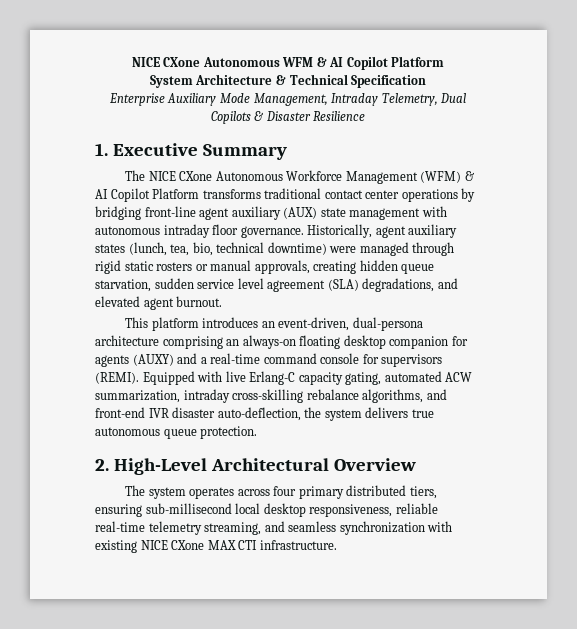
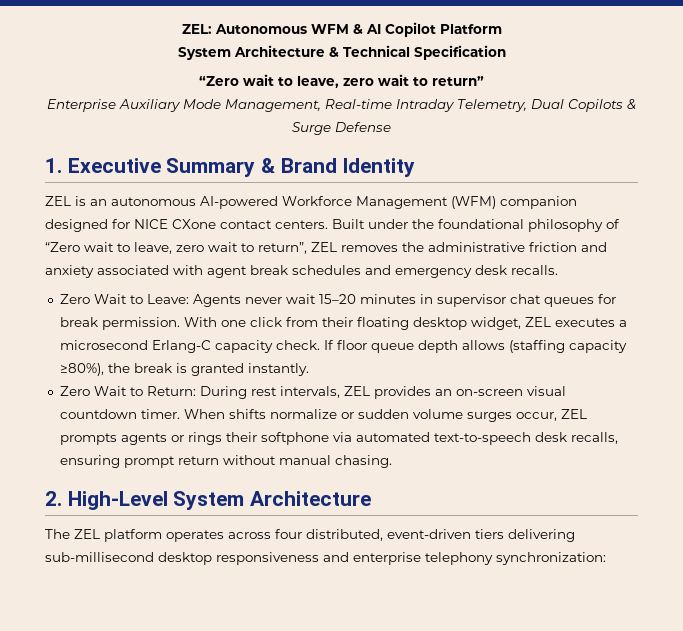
- NICE CXone Autonomous WFM & AI Copilot Platform
+ ZEL: Autonomous WFM & AI Copilot Platform
+ “Zero wait to leave, zero wait to return”
- Enterprise Auxiliary Mode Management, Intraday Telemetry, Dual Copilots & Disaster Resilience
+ Enterprise Auxiliary Mode Management, Real-time Intraday Telemetry, Dual Copilots & Surge Defense
- 1. Executive Summary
- The NICE CXone Autonomous Workforce Management (WFM) & AI Copilot Platform transforms traditional contact center operations by bridging front-line agent auxiliary (AUX) state management with autonomous intraday floor governance. Historically, agent auxiliary states (lunch, tea, bio, technical downtime) were managed through rigid static rosters or manual approvals, creating hidden queue starvation, sudden service level agreement (SLA) degradations, and elevated agent burnout.
- This platform introduces an event-driven, dual-persona architecture comprising an always-on floating desktop companion for agents (AUXY) and a real-time command console for supervisors (REMI). Equipped with live Erlang-C capacity gating, automated ACW summarization, intraday cross-skilling rebalance algorithms, and front-end IVR disaster auto-deflection, the system delivers true autonomous queue protection.
+ 1. Executive Summary & Brand Identity
+ ZEL is an autonomous AI-powered Workforce Management (WFM) companion designed for NICE CXone contact centers. Built under the foundational philosophy of “Zero wait to leave, zero wait to return”, ZEL removes the administrative friction and anxiety associated with agent break schedules and emergency desk recalls.
+ Zero Wait to Leave: Agents never wait 15–20 minutes in supervisor chat queues for break permission. With one click from their floating desktop widget, ZEL executes a microsecond Erlang-C capacity check. If floor queue depth allows (staffing capacity ≥80%), the break is granted instantly.
+ Zero Wait to Return: During rest intervals, ZEL provides an on-screen visual countdown timer. When shifts normalize or sudden volume surges occur, ZEL prompts agents or rings their softphone via automated text-to-speech desk recalls, ensuring prompt return without manual chasing.
- 2. High-Level Architectural Overview
- The system operates across four primary distributed tiers, ensuring sub-millisecond local desktop responsiveness, reliable real-time telemetry streaming, and seamless synchronization with existing NICE CXone MAX CTI infrastructure.
+ 2. High-Level System Architecture
+ The ZEL platform operates across four distributed, event-driven tiers delivering sub-millisecond desktop responsiveness and enterprise telephony synchronization:

